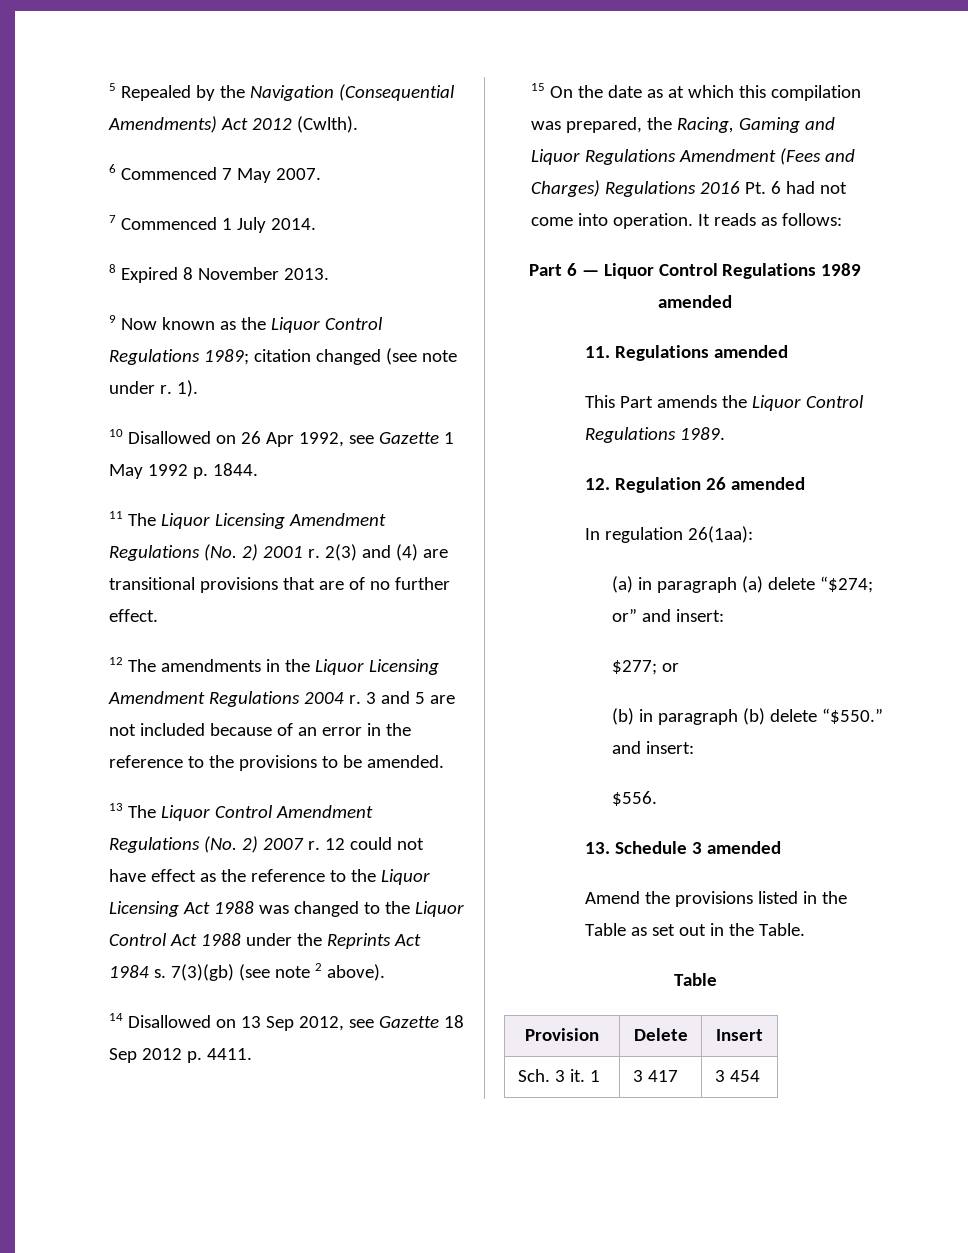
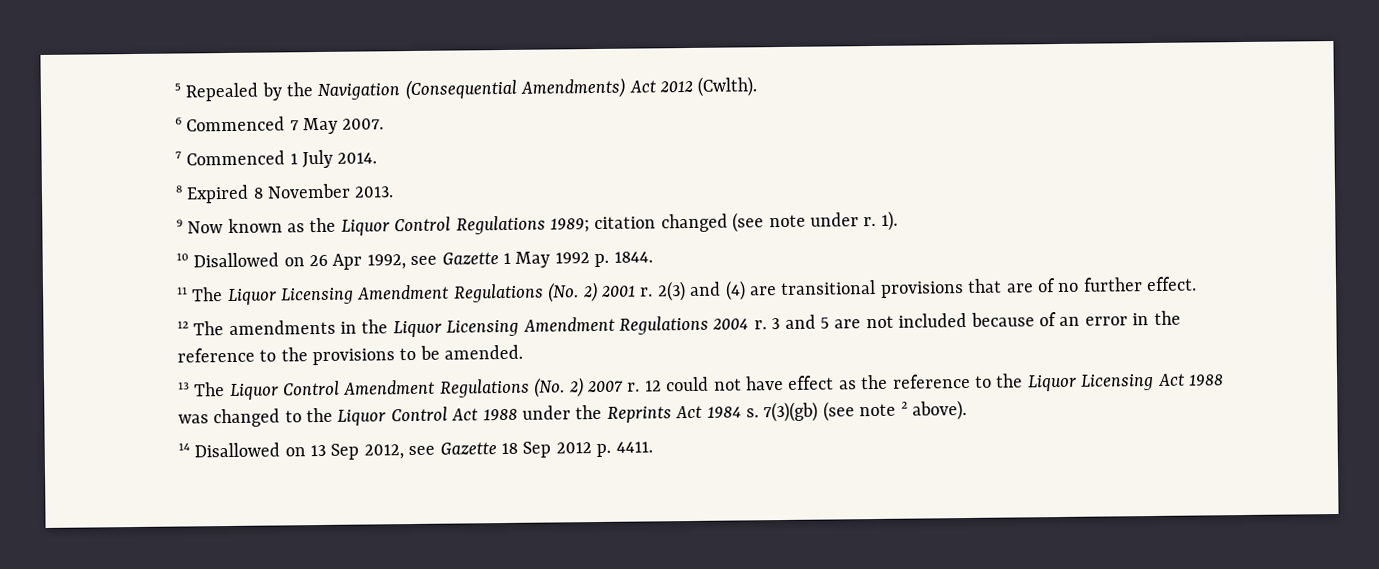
- 15 On the date as at which this compilation was prepared, the Racing, Gaming and Liquor Regulations Amendment (Fees and Charges) Regulations 2016 Pt. 6 had not come into operation. It reads as follows:
- Part 6 — Liquor Control Regulations 1989 amended
- 11. Regulations amended
- This Part amends the Liquor Control Regulations 1989.
- 12. Regulation 26 amended
- In regulation 26(1aa):
- (a) in paragraph (a) delete “$274; or” and insert:
- $277; or
- (b) in paragraph (b) delete “$550.” and insert:
- $556.
- 13. Schedule 3 amended
- Amend the provisions listed in the Table as set out in the Table.
- Table
- Provision | Delete | Insert
- Sch. 3 it. 1 | 3 417 | 3 454

